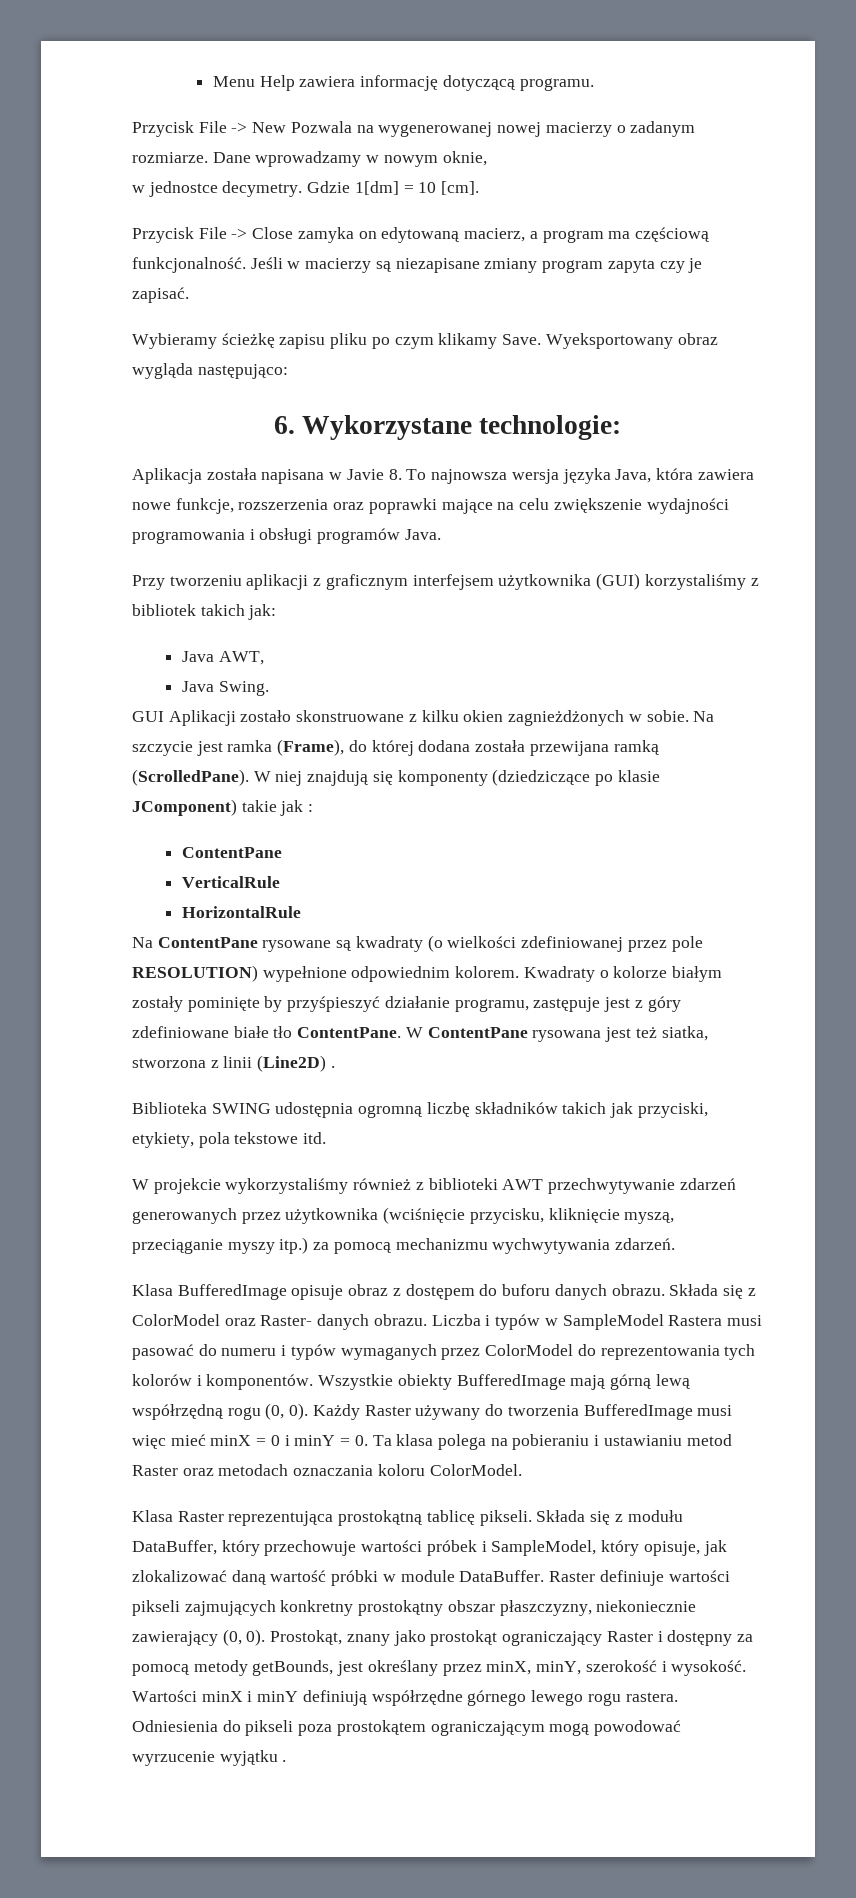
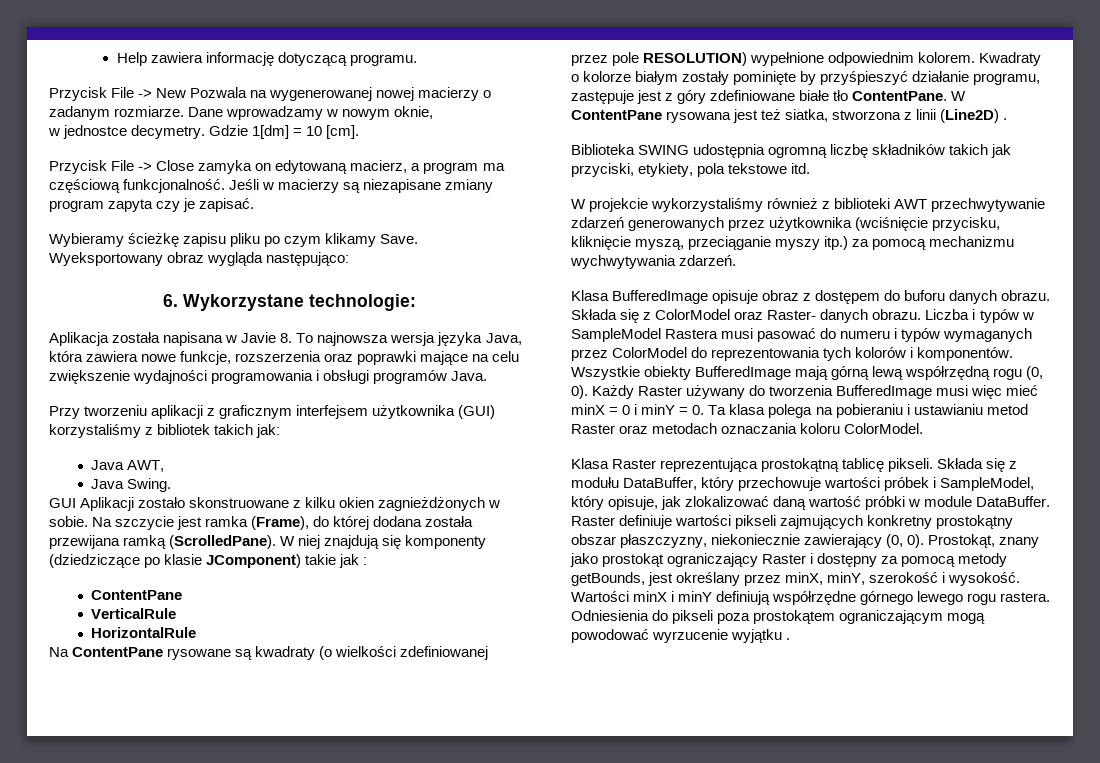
- Menu Help zawiera informację dotyczącą programu.
+ Help zawiera informację dotyczącą programu.

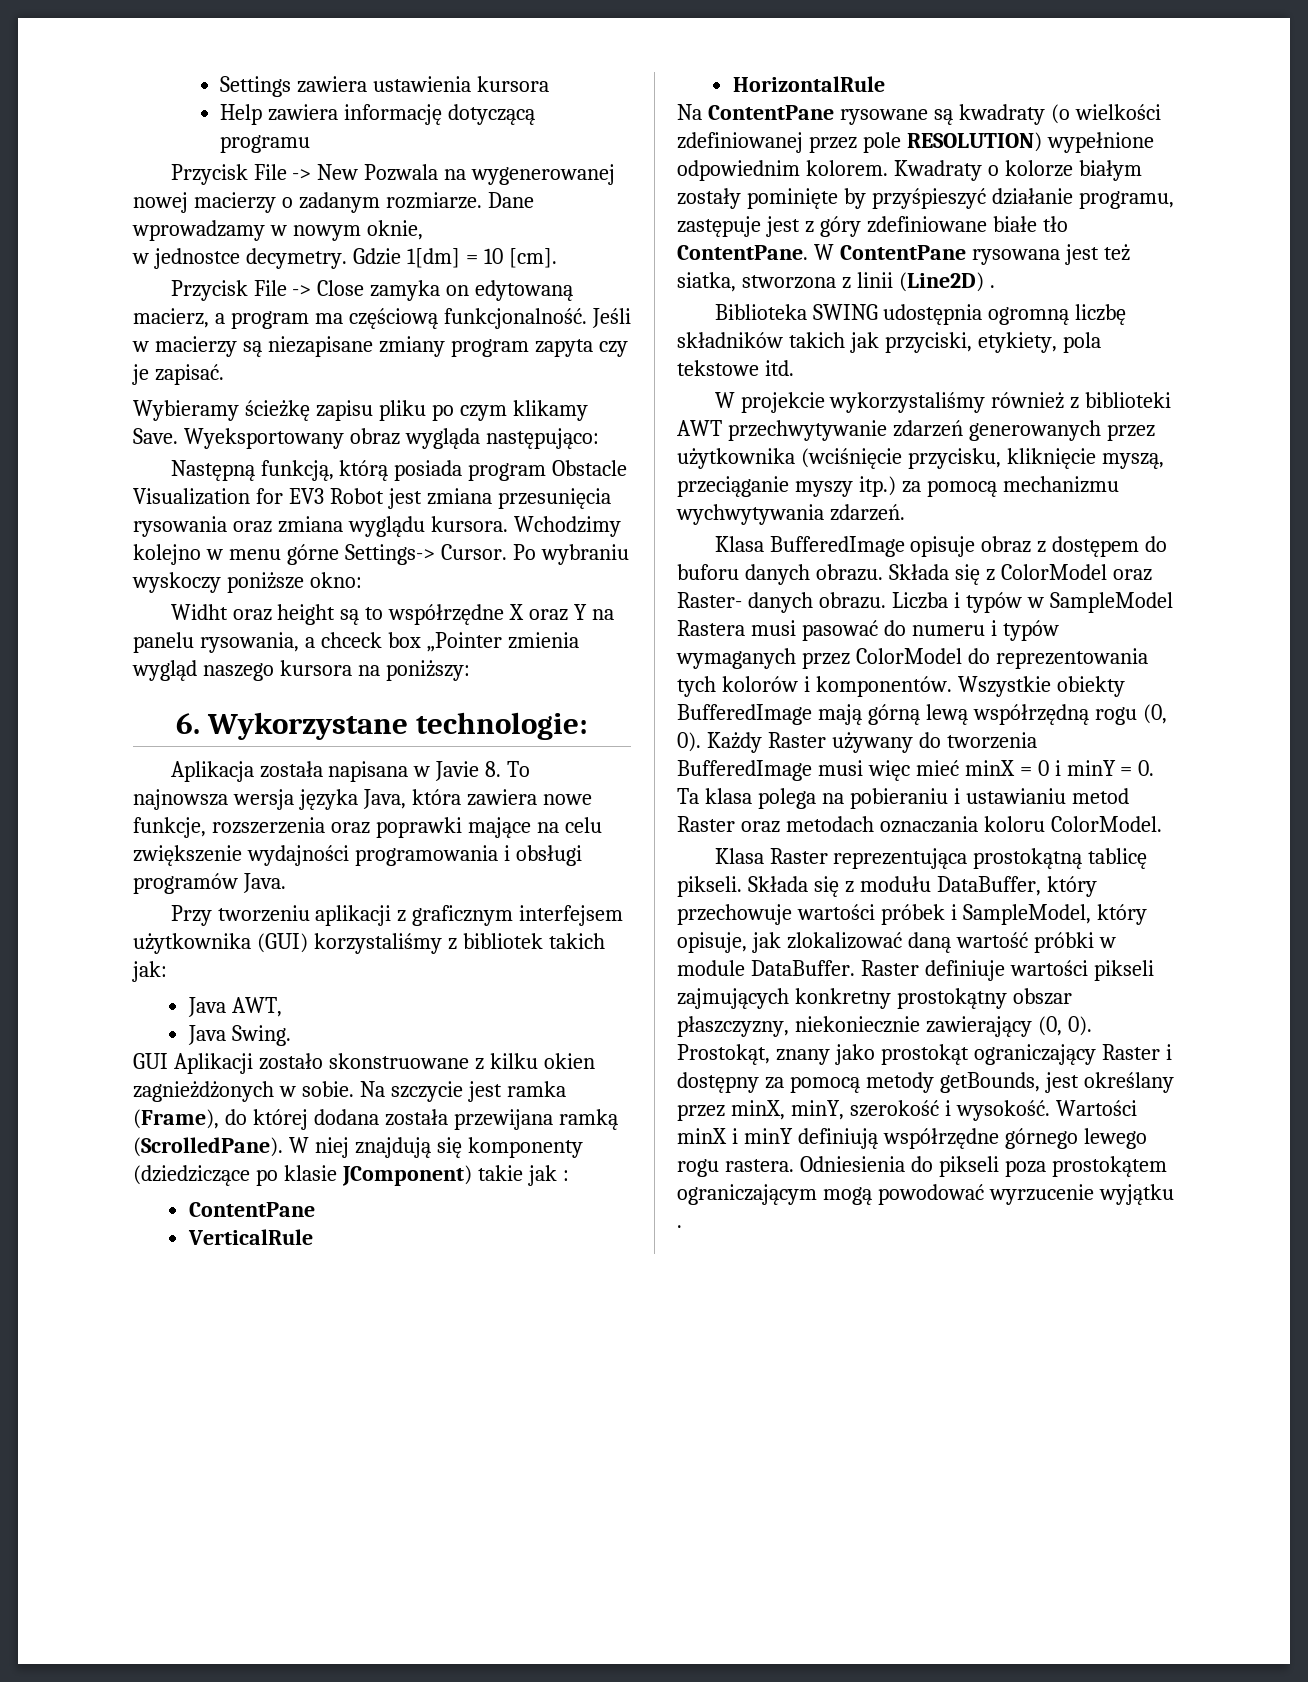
+ Settings zawiera ustawienia kursora
- Help zawiera informację dotyczącą programu.
+ Help zawiera informację dotyczącą programu
+ Następną funkcją, którą posiada program Obstacle Visualization for EV3 Robot jest zmiana przesunięcia rysowania oraz zmiana wyglądu kursora. Wchodzimy kolejno w menu górne Settings-> Cursor. Po wybraniu wyskoczy poniższe okno:
+ Widht oraz height są to współrzędne X oraz Y na panelu rysowania, a chceck box „Pointer zmienia wygląd naszego kursora na poniższy:

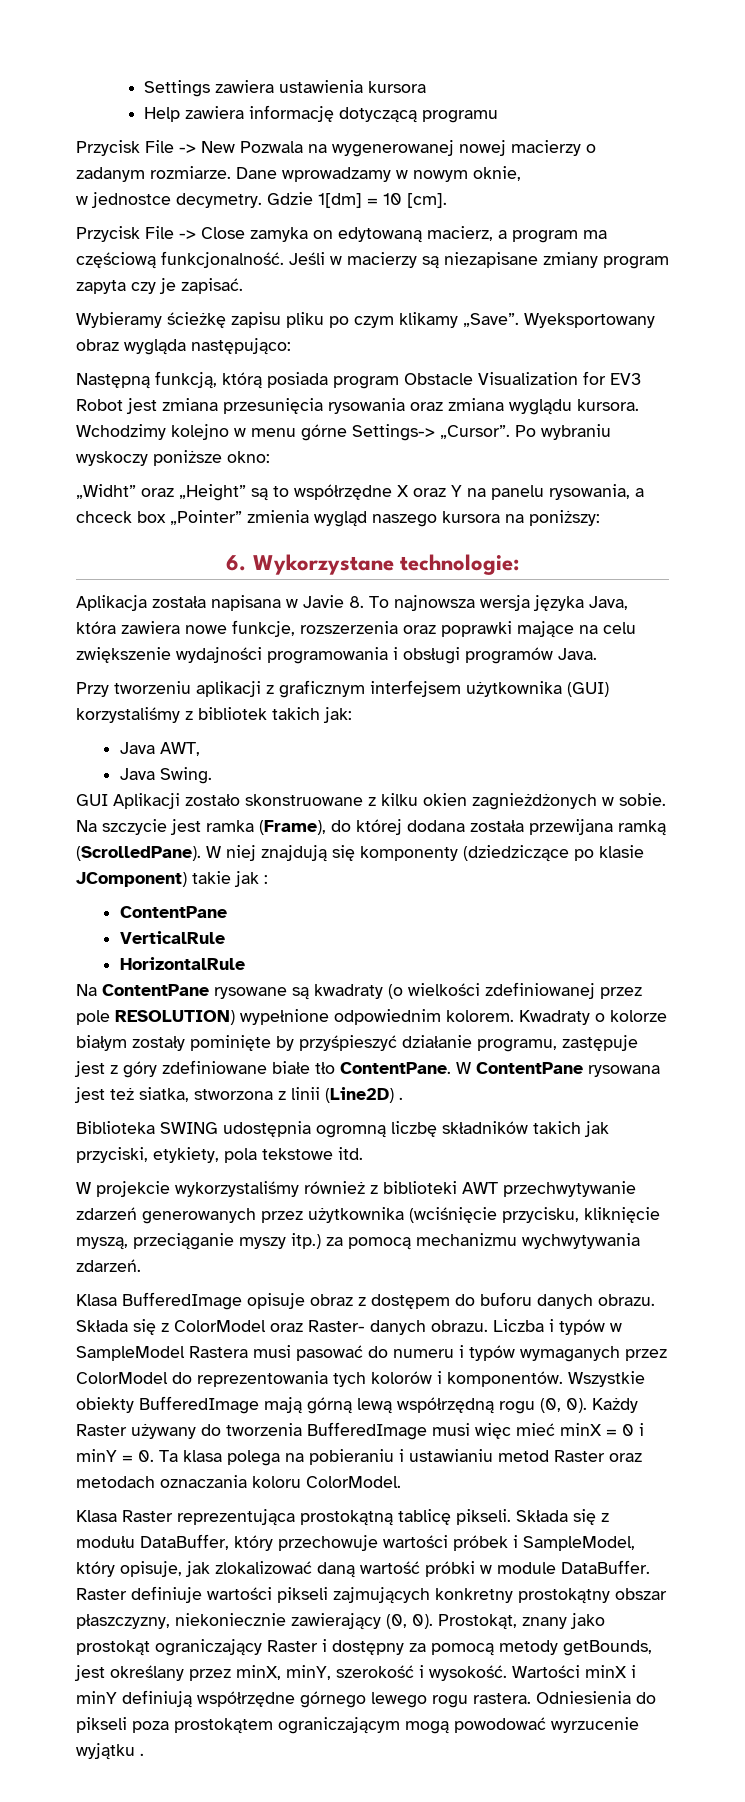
- Wybieramy ścieżkę zapisu pliku po czym klikamy Save.
+ Wybieramy ścieżkę zapisu pliku po czym klikamy „Save”.
- Wchodzimy kolejno w menu górne Settings-> Cursor.
+ Wchodzimy kolejno w menu górne Settings-> „Cursor”.
- Widht oraz height są to współrzędne X oraz Y na panelu rysowania, a chceck box „Pointer zmienia wygląd naszego kursora na poniższy:
+ „Widht” oraz „Height” są to współrzędne X oraz Y na panelu rysowania, a chceck box „Pointer” zmienia wygląd naszego kursora na poniższy:

